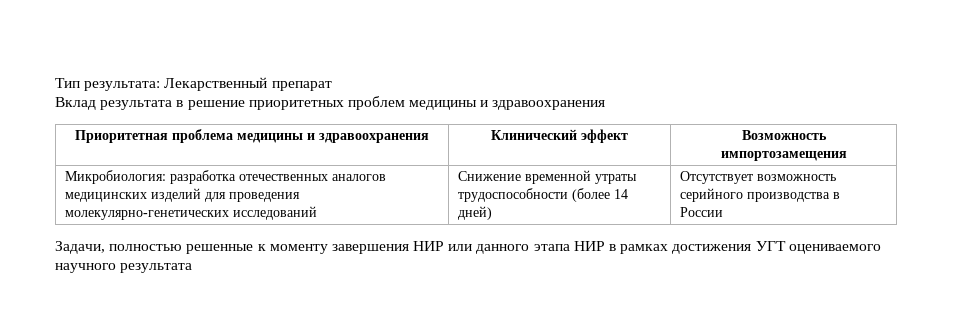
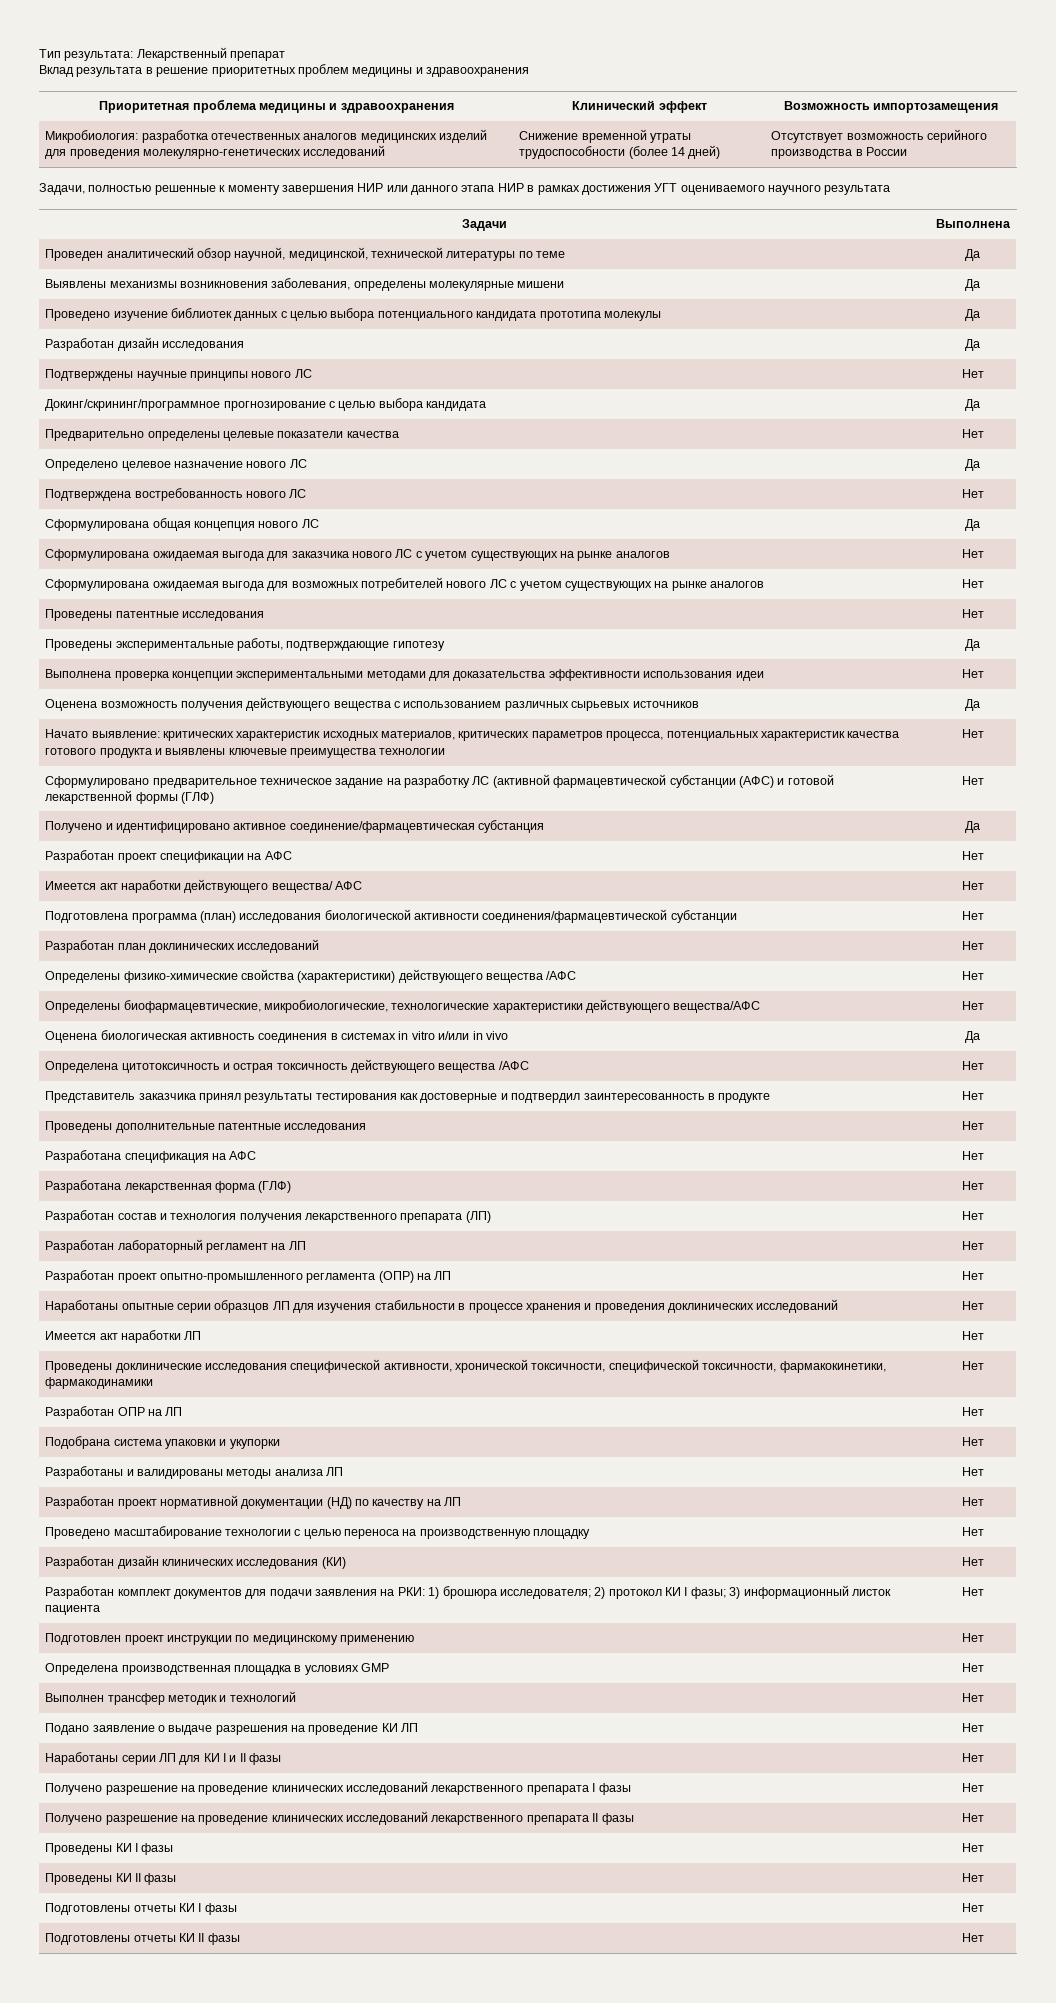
+ Задачи | Выполнена
+ Проведен аналитический обзор научной, медицинской, технической литературы по теме | Да
+ Выявлены механизмы возникновения заболевания, определены молекулярные мишени | Да
+ Проведено изучение библиотек данных с целью выбора потенциального кандидата прототипа молекулы | Да
+ Разработан дизайн исследования | Да
+ Подтверждены научные принципы нового ЛС | Нет
+ Докинг/скрининг/программное прогнозирование с целью выбора кандидата | Да
+ Предварительно определены целевые показатели качества | Нет
+ Определено целевое назначение нового ЛС | Да
+ Подтверждена востребованность нового ЛС | Нет
+ Сформулирована общая концепция нового ЛС | Да
+ Сформулирована ожидаемая выгода для заказчика нового ЛС с учетом существующих на рынке аналогов | Нет
+ Сформулирована ожидаемая выгода для возможных потребителей нового ЛС с учетом существующих на рынке аналогов | Нет
+ Проведены патентные исследования | Нет
+ Проведены экспериментальные работы, подтверждающие гипотезу | Да
+ Выполнена проверка концепции экспериментальными методами для доказательства эффективности использования идеи | Нет
+ Оценена возможность получения действующего вещества с использованием различных сырьевых источников | Да
+ Начато выявление: критических характеристик исходных материалов, критических параметров процесса, потенциальных характеристик качества готового продукта и выявлены ключевые преимущества технологии | Нет
+ Сформулировано предварительное техническое задание на разработку ЛС (активной фармацевтической субстанции (АФС) и готовой лекарственной формы (ГЛФ) | Нет
+ Получено и идентифицировано активное соединение/фармацевтическая субстанция | Да
+ Разработан проект спецификации на АФС | Нет
+ Имеется акт наработки действующего вещества/ АФС | Нет
+ Подготовлена программа (план) исследования биологической активности соединения/фармацевтической субстанции | Нет
+ Разработан план доклинических исследований | Нет
+ Определены физико-химические свойства (характеристики) действующего вещества /АФС | Нет
+ Определены биофармацевтические, микробиологические, технологические характеристики действующего вещества/АФС | Нет
+ Оценена биологическая активность соединения в системах in vitro и/или in vivo | Да
+ Определена цитотоксичность и острая токсичность действующего вещества /АФС | Нет
+ Представитель заказчика принял результаты тестирования как достоверные и подтвердил заинтересованность в продукте | Нет
+ Проведены дополнительные патентные исследования | Нет
+ Разработана спецификация на АФС | Нет
+ Разработана лекарственная форма (ГЛФ) | Нет
+ Разработан состав и технология получения лекарственного препарата (ЛП) | Нет
+ Разработан лабораторный регламент на ЛП | Нет
+ Разработан проект опытно-промышленного регламента (ОПР) на ЛП | Нет
+ Наработаны опытные серии образцов ЛП для изучения стабильности в процессе хранения и проведения доклинических исследований | Нет
+ Имеется акт наработки ЛП | Нет
+ Проведены доклинические исследования специфической активности, хронической токсичности, специфической токсичности, фармакокинетики, фармакодинамики | Нет
+ Разработан ОПР на ЛП | Нет
+ Подобрана система упаковки и укупорки | Нет
+ Разработаны и валидированы методы анализа ЛП | Нет
+ Разработан проект нормативной документации (НД) по качеству на ЛП | Нет
+ Проведено масштабирование технологии с целью переноса на производственную площадку | Нет
+ Разработан дизайн клинических исследования (КИ) | Нет
+ Разработан комплект документов для подачи заявления на РКИ: 1) брошюра исследователя; 2) протокол КИ I фазы; 3) информационный листок пациента | Нет
+ Подготовлен проект инструкции по медицинскому применению | Нет
+ Определена производственная площадка в условиях GMP | Нет
+ Выполнен трансфер методик и технологий | Нет
+ Подано заявление о выдаче разрешения на проведение КИ ЛП | Нет
+ Наработаны серии ЛП для КИ I и II фазы | Нет
+ Получено разрешение на проведение клинических исследований лекарственного препарата I фазы | Нет
+ Получено разрешение на проведение клинических исследований лекарственного препарата II фазы | Нет
+ Проведены КИ I фазы | Нет
+ Проведены КИ II фазы | Нет
+ Подготовлены отчеты КИ I фазы | Нет
+ Подготовлены отчеты КИ II фазы | Нет

